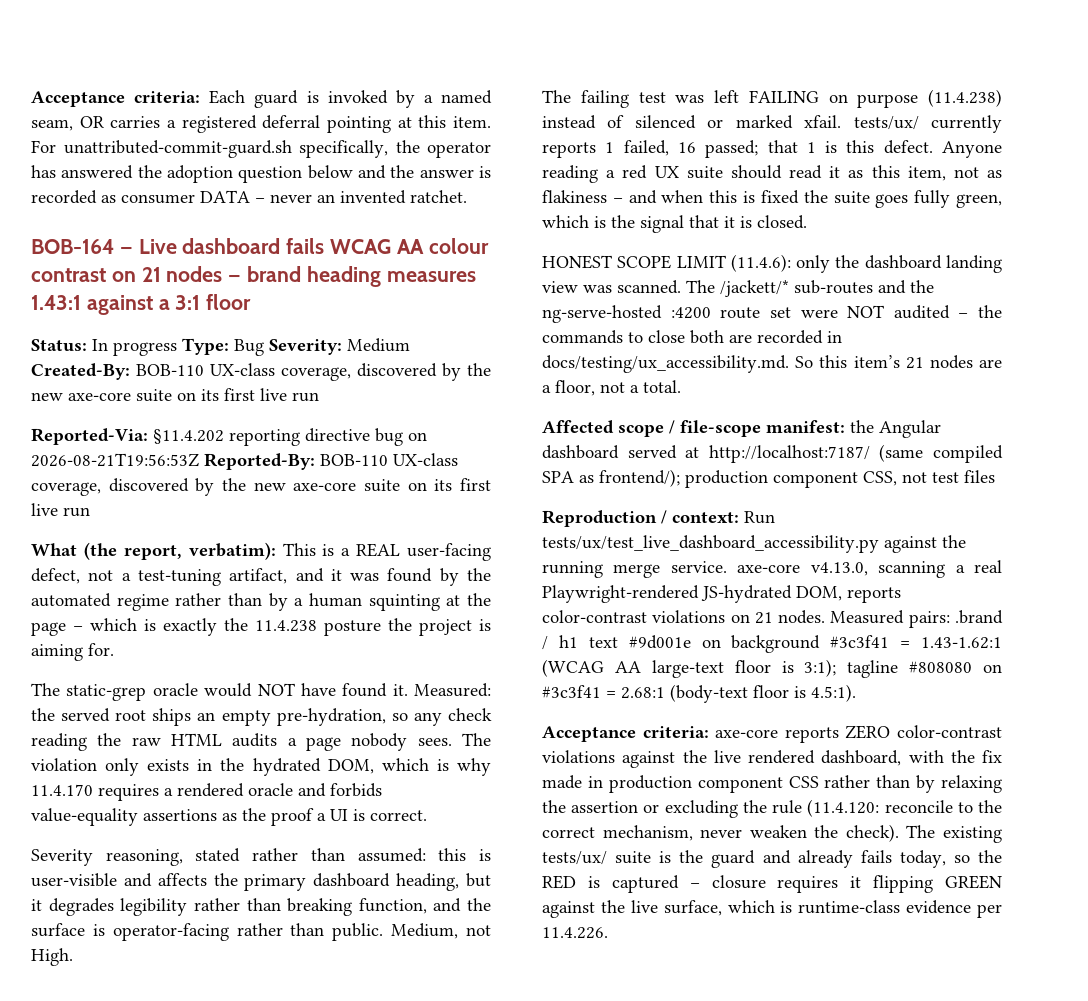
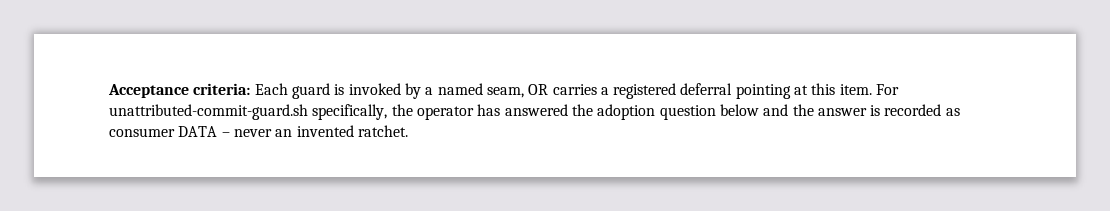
- BOB-164 — Live dashboard fails WCAG AA colour contrast on 21 nodes — brand heading measures 1.43:1 against a 3:1 floor
- Status: In progress Type: Bug Severity: Medium Created-By: BOB-110 UX-class coverage, discovered by the new axe-core suite on its first live run
- Reported-Via: §11.4.202 reporting directive bug on 2026-08-21T19:56:53Z Reported-By: BOB-110 UX-class coverage, discovered by the new axe-core suite on its first live run
- What (the report, verbatim): This is a REAL user-facing defect, not a test-tuning artifact, and it was found by the automated regime rather than by a human squinting at the page – which is exactly the 11.4.238 posture the project is aiming for.
- The static-grep oracle would NOT have found it. Measured: the served root ships an empty pre-hydration, so any check reading the raw HTML audits a page nobody sees. The violation only exists in the hydrated DOM, which is why 11.4.170 requires a rendered oracle and forbids value-equality assertions as the proof a UI is correct.
- Severity reasoning, stated rather than assumed: this is user-visible and affects the primary dashboard heading, but it degrades legibility rather than breaking function, and the surface is operator-facing rather than public. Medium, not High.
- The failing test was left FAILING on purpose (11.4.238) instead of silenced or marked xfail. tests/ux/ currently reports 1 failed, 16 passed; that 1 is this defect. Anyone reading a red UX suite should read it as this item, not as flakiness – and when this is fixed the suite goes fully green, which is the signal that it is closed.
- HONEST SCOPE LIMIT (11.4.6): only the dashboard landing view was scanned. The /jackett/* sub-routes and the ng-serve-hosted :4200 route set were NOT audited – the commands to close both are recorded in docs/testing/ux_accessibility.md. So this item’s 21 nodes are a floor, not a total.
- Affected scope / file-scope manifest: the Angular dashboard served at http://localhost:7187/ (same compiled SPA as frontend/); production component CSS, not test files
- Reproduction / context: Run tests/ux/test_live_dashboard_accessibility.py against the running merge service. axe-core v4.13.0, scanning a real Playwright-rendered JS-hydrated DOM, reports color-contrast violations on 21 nodes. Measured pairs: .brand / h1 text #9d001e on background #3c3f41 = 1.43-1.62:1 (WCAG AA large-text floor is 3:1); tagline #808080 on #3c3f41 = 2.68:1 (body-text floor is 4.5:1).
- Acceptance criteria: axe-core reports ZERO color-contrast violations against the live rendered dashboard, with the fix made in production component CSS rather than by relaxing the assertion or excluding the rule (11.4.120: reconcile to the correct mechanism, never weaken the check). The existing tests/ux/ suite is the guard and already fails today, so the RED is captured – closure requires it flipping GREEN against the live surface, which is runtime-class evidence per 11.4.226.

